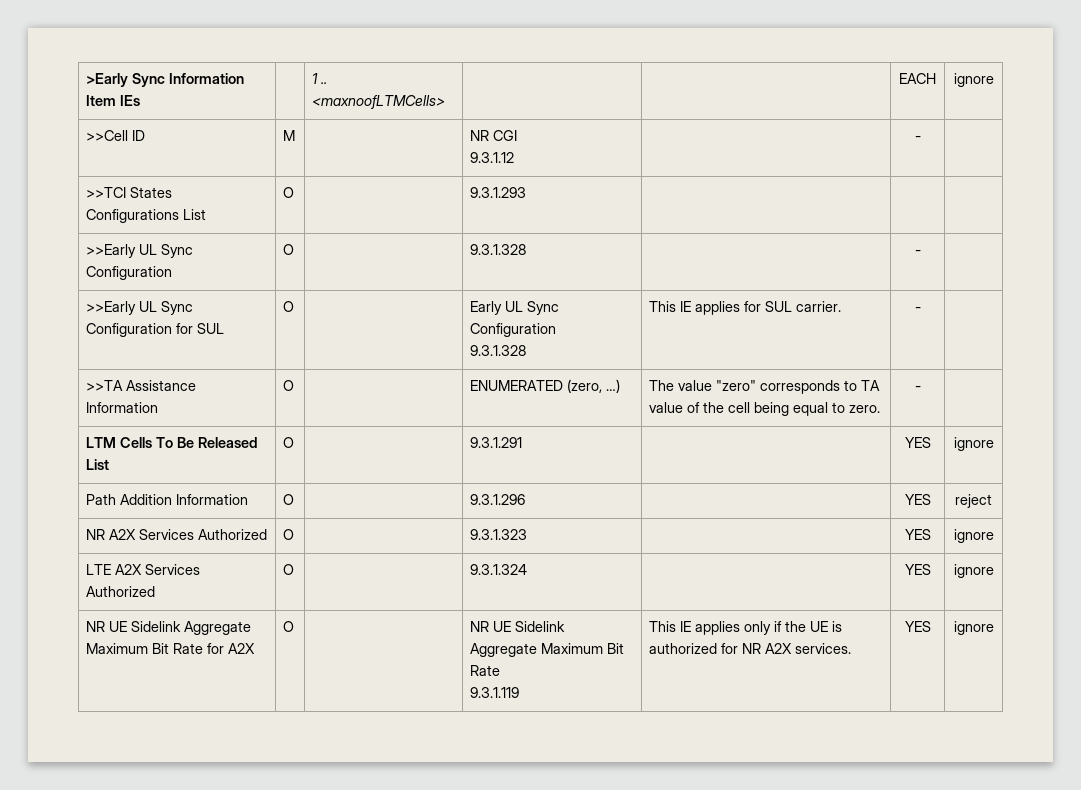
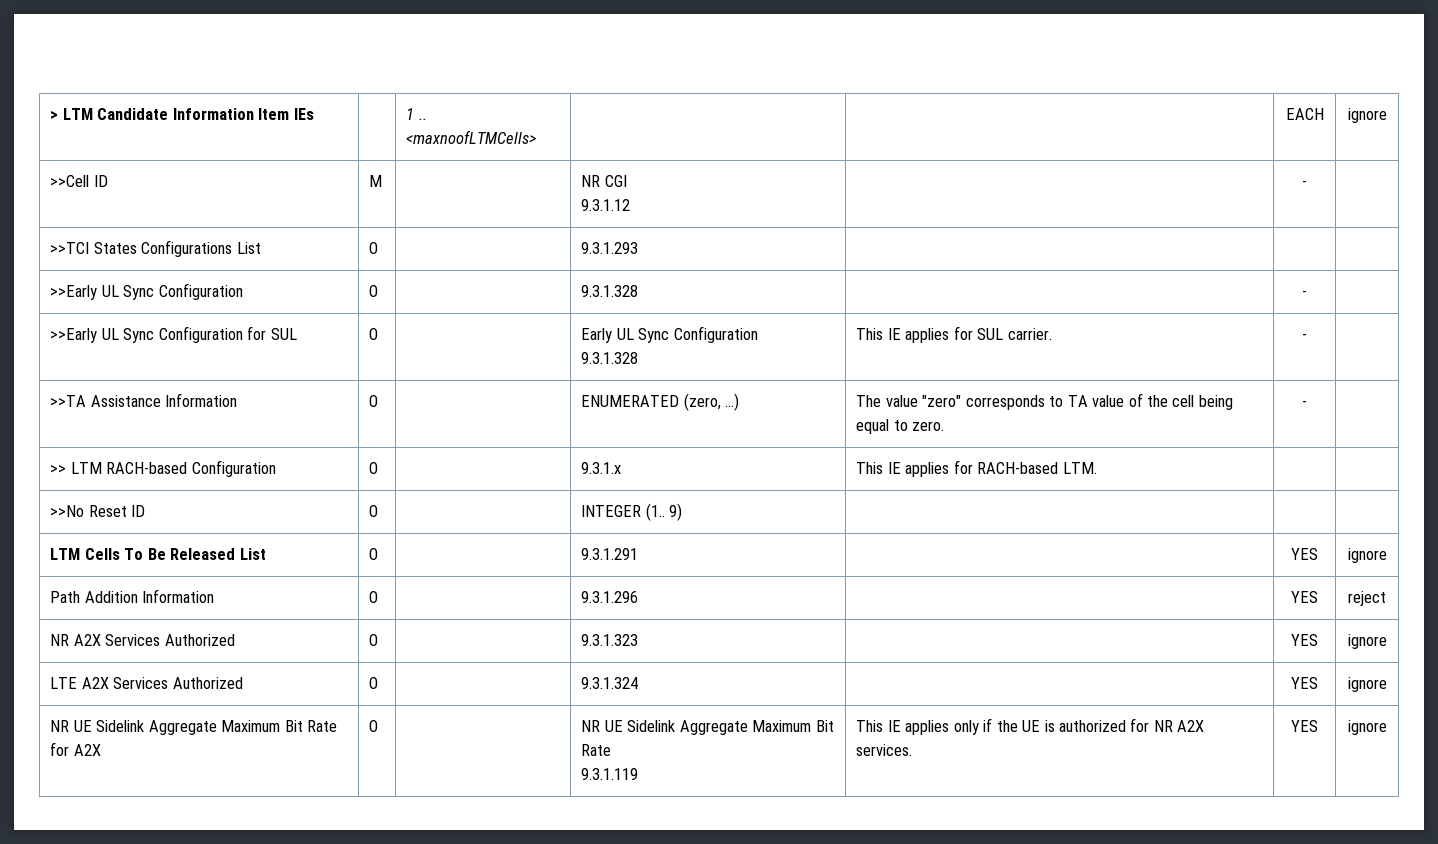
- >Early Sync Information Item IEs | | 1 .. <maxnoofLTMCells> | | | EACH | ignore
+ > LTM Candidate Information Item IEs | | 1 .. <maxnoofLTMCells> | | | EACH | ignore
+ >> LTM RACH-based Configuration | O | | 9.3.1.x | This IE applies for RACH-based LTM. | |
+ >>No Reset ID | O | | INTEGER (1.. 9) | | |

